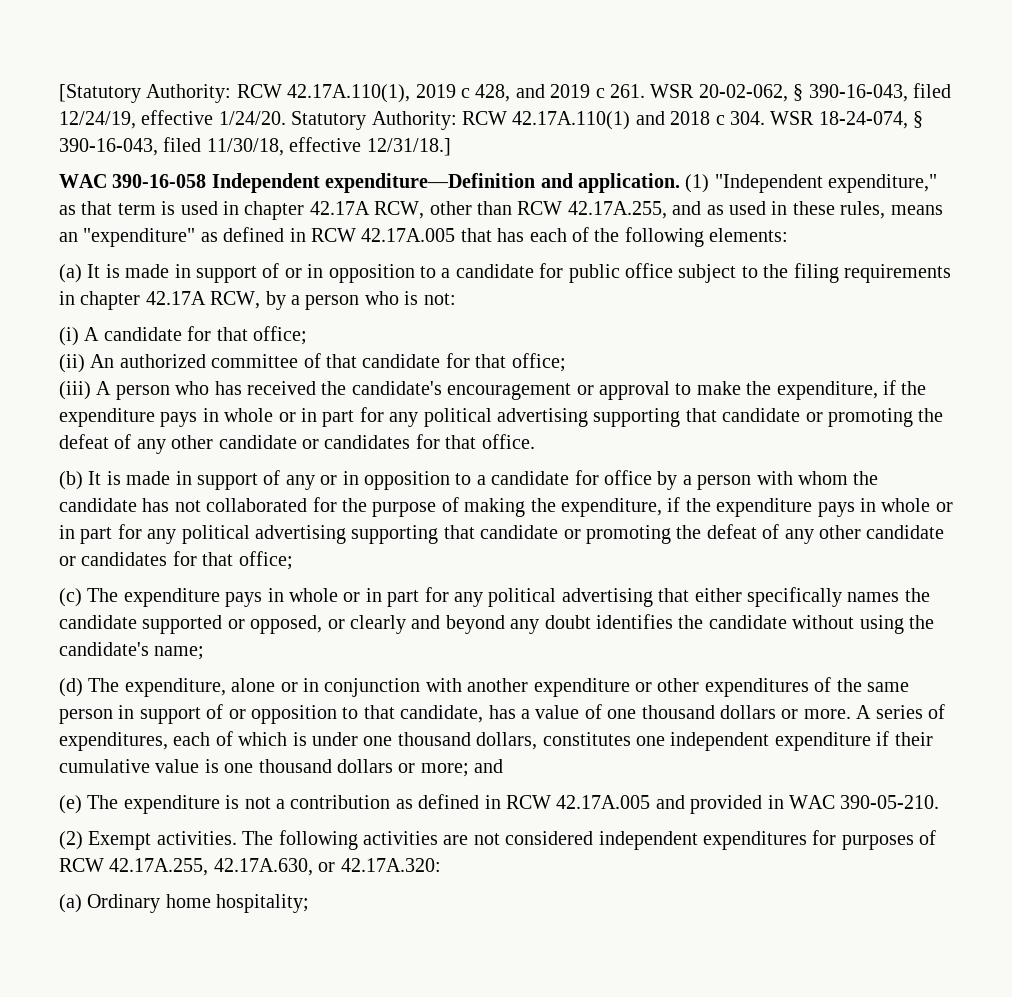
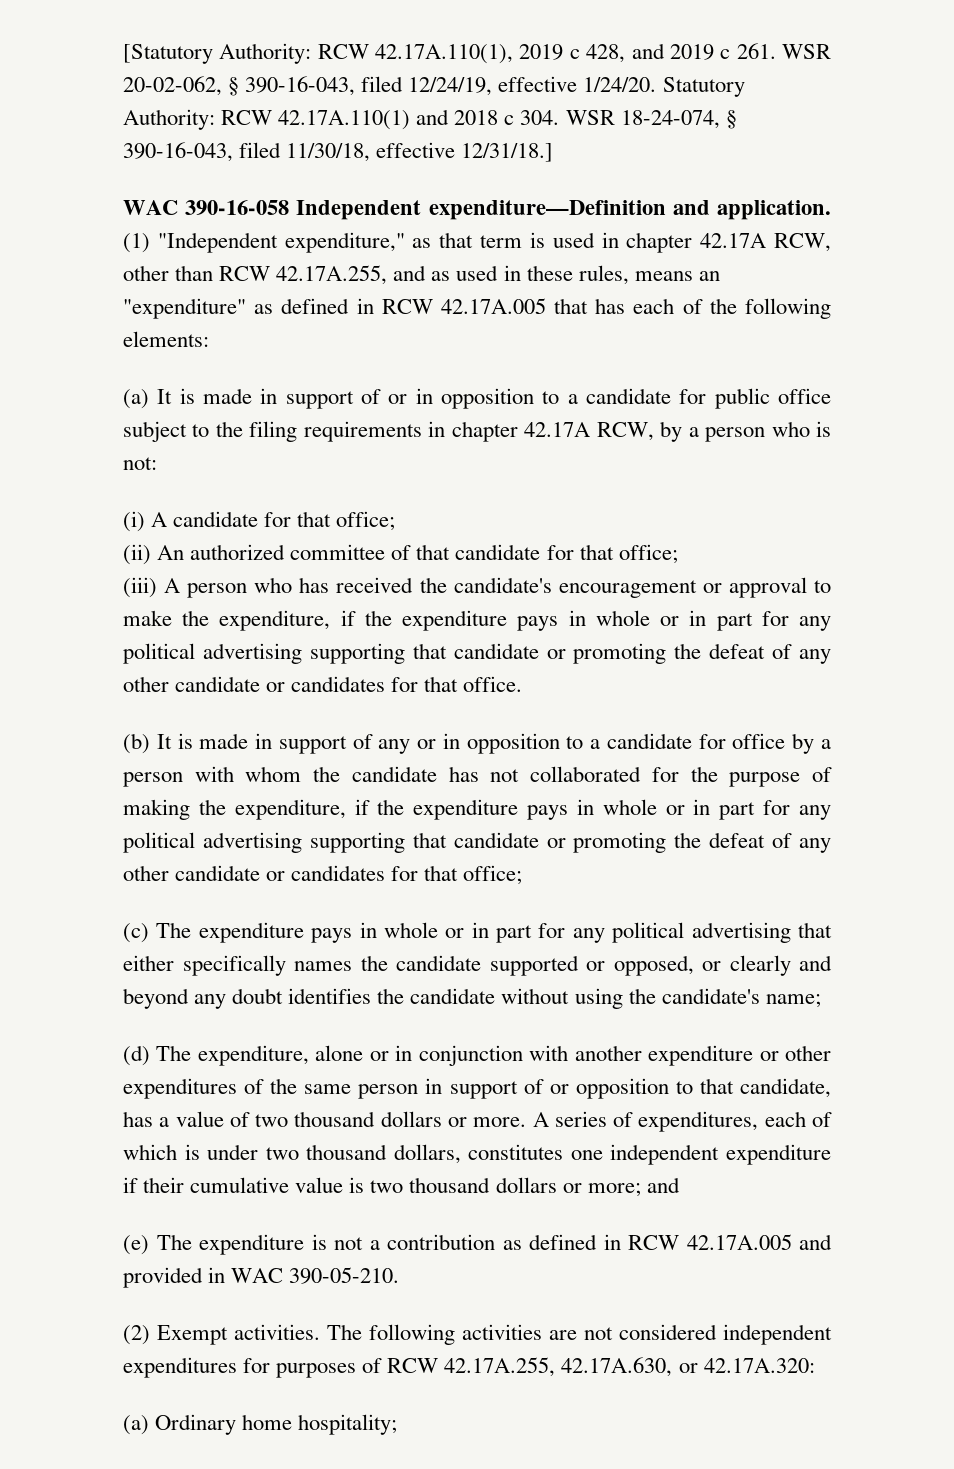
- (d) The expenditure, alone or in conjunction with another expenditure or other expenditures of the same person in support of or opposition to that candidate, has a value of one thousand dollars or more.
+ (d) The expenditure, alone or in conjunction with another expenditure or other expenditures of the same person in support of or opposition to that candidate, has a value of two thousand dollars or more.
- A series of expenditures, each of which is under one thousand dollars, constitutes one independent expenditure if their cumulative value is one thousand dollars or more; and
+ A series of expenditures, each of which is under two thousand dollars, constitutes one independent expenditure if their cumulative value is two thousand dollars or more; and

